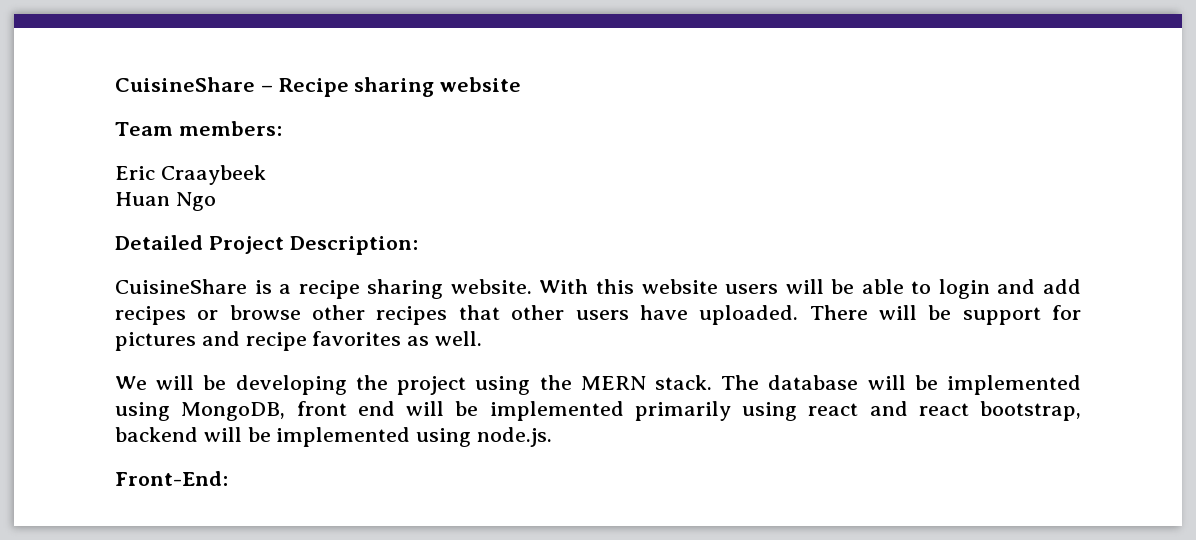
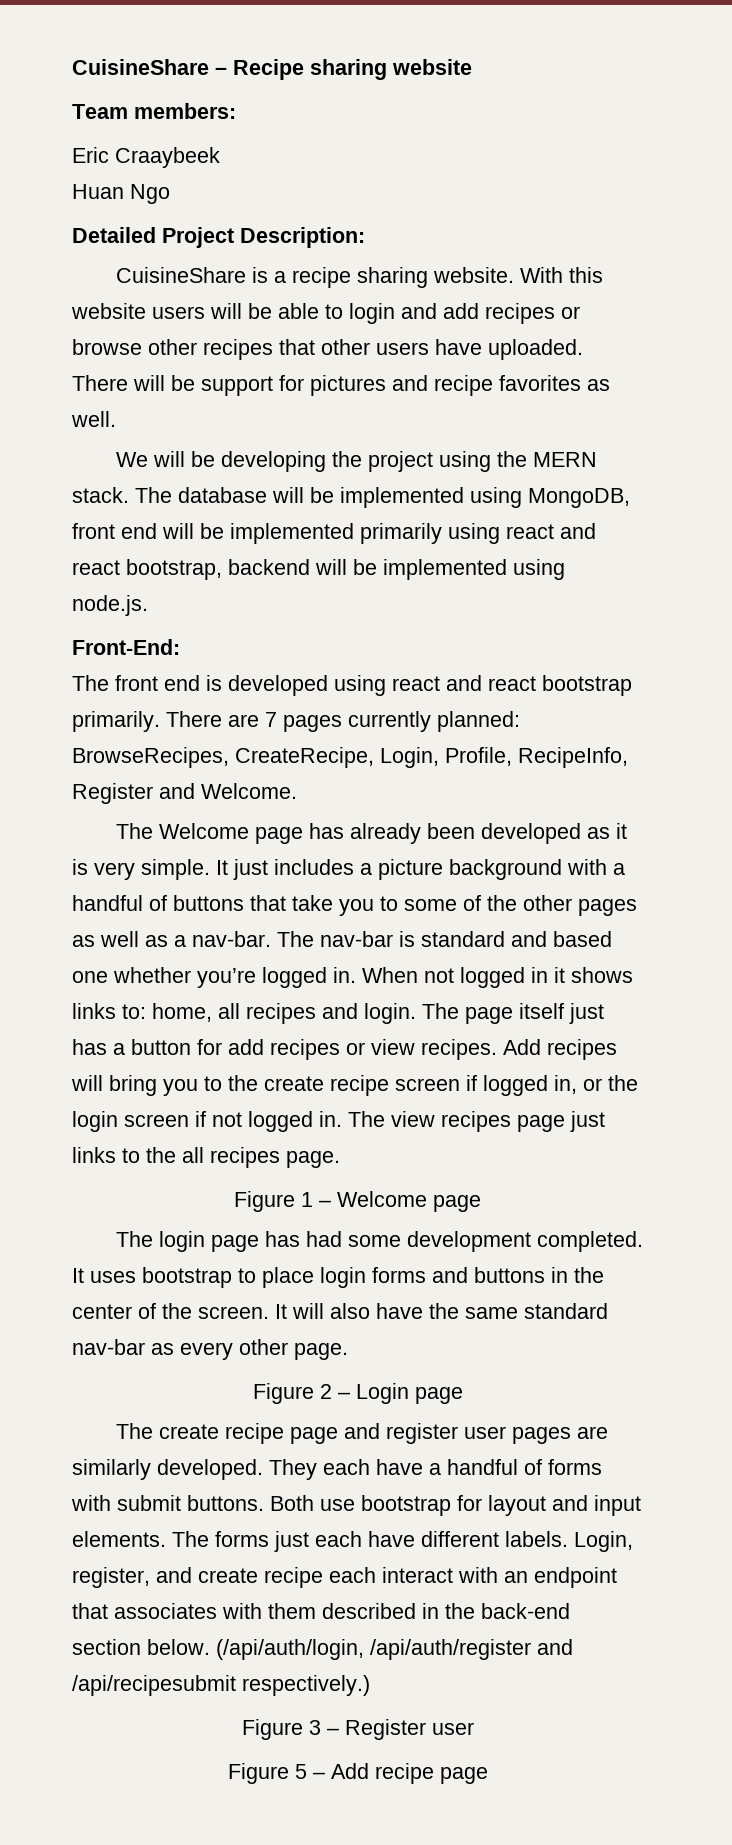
+ The front end is developed using react and react bootstrap primarily. There are 7 pages currently planned: BrowseRecipes, CreateRecipe, Login, Profile, RecipeInfo, Register and Welcome.
+ The Welcome page has already been developed as it is very simple. It just includes a picture background with a handful of buttons that take you to some of the other pages as well as a nav-bar. The nav-bar is standard and based one whether you’re logged in. When not logged in it shows links to: home, all recipes and login. The page itself just has a button for add recipes or view recipes. Add recipes will bring you to the create recipe screen if logged in, or the login screen if not logged in. The view recipes page just links to the all recipes page.
+ Figure 1 – Welcome page
+ The login page has had some development completed. It uses bootstrap to place login forms and buttons in the center of the screen. It will also have the same standard nav-bar as every other page.
+ Figure 2 – Login page
+ The create recipe page and register user pages are similarly developed. They each have a handful of forms with submit buttons. Both use bootstrap for layout and input elements. The forms just each have different labels. Login, register, and create recipe each interact with an endpoint that associates with them described in the back-end section below. (/api/auth/login, /api/auth/register and /api/recipesubmit respectively.)
+ Figure 3 – Register user
+ Figure 5 – Add recipe page

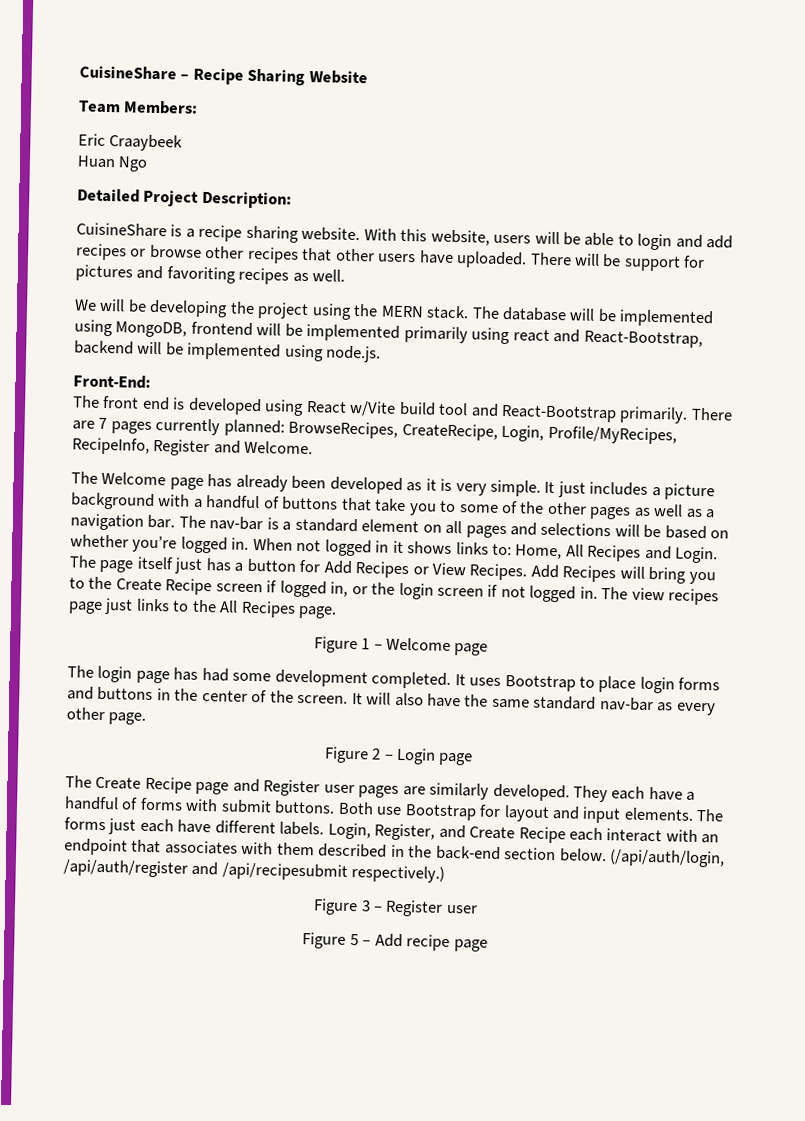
- CuisineShare – Recipe sharing website
+ CuisineShare – Recipe Sharing Website
- Team members:
+ Team Members:
- With this website users will be able to login and add recipes or browse other recipes that other users have uploaded.
+ With this website, users will be able to login and add recipes or browse other recipes that other users have uploaded.
- There will be support for pictures and recipe favorites as well.
+ There will be support for pictures and favoriting recipes as well.
- The database will be implemented using MongoDB, front end will be implemented primarily using react and react bootstrap, backend will be implemented using node.js.
+ The database will be implemented using MongoDB, frontend will be implemented primarily using react and React-Bootstrap, backend will be implemented using node.js.
- The front end is developed using react and react bootstrap primarily.
+ The front end is developed using React w/Vite build tool and React-Bootstrap primarily.
- There are 7 pages currently planned: BrowseRecipes, CreateRecipe, Login, Profile, RecipeInfo, Register and Welcome.
+ There are 7 pages currently planned: BrowseRecipes, CreateRecipe, Login, Profile/MyRecipes, RecipeInfo, Register and Welcome.
- It just includes a picture background with a handful of buttons that take you to some of the other pages as well as a nav-bar.
+ It just includes a picture background with a handful of buttons that take you to some of the other pages as well as a navigation bar.
- The nav-bar is standard and based one whether you’re logged in.
+ The nav-bar is a standard element on all pages and selections will be based on whether you’re logged in.
- When not logged in it shows links to: home, all recipes and login.
+ When not logged in it shows links to: Home, All Recipes and Login.
- The page itself just has a button for add recipes or view recipes. Add recipes will bring you to the create recipe screen if logged in, or the login screen if not logged in.
+ The page itself just has a button for Add Recipes or View Recipes. Add Recipes will bring you to the Create Recipe screen if logged in, or the login screen if not logged in.
- The view recipes page just links to the all recipes page.
+ The view recipes page just links to the All Recipes page.
- It uses bootstrap to place login forms and buttons in the center of the screen.
+ It uses Bootstrap to place login forms and buttons in the center of the screen.
- The create recipe page and register user pages are similarly developed.
+ The Create Recipe page and Register user pages are similarly developed.
- Both use bootstrap for layout and input elements.
+ Both use Bootstrap for layout and input elements.
- Login, register, and create recipe each interact with an endpoint that associates with them described in the back-end section below.
+ Login, Register, and Create Recipe each interact with an endpoint that associates with them described in the back-end section below.

